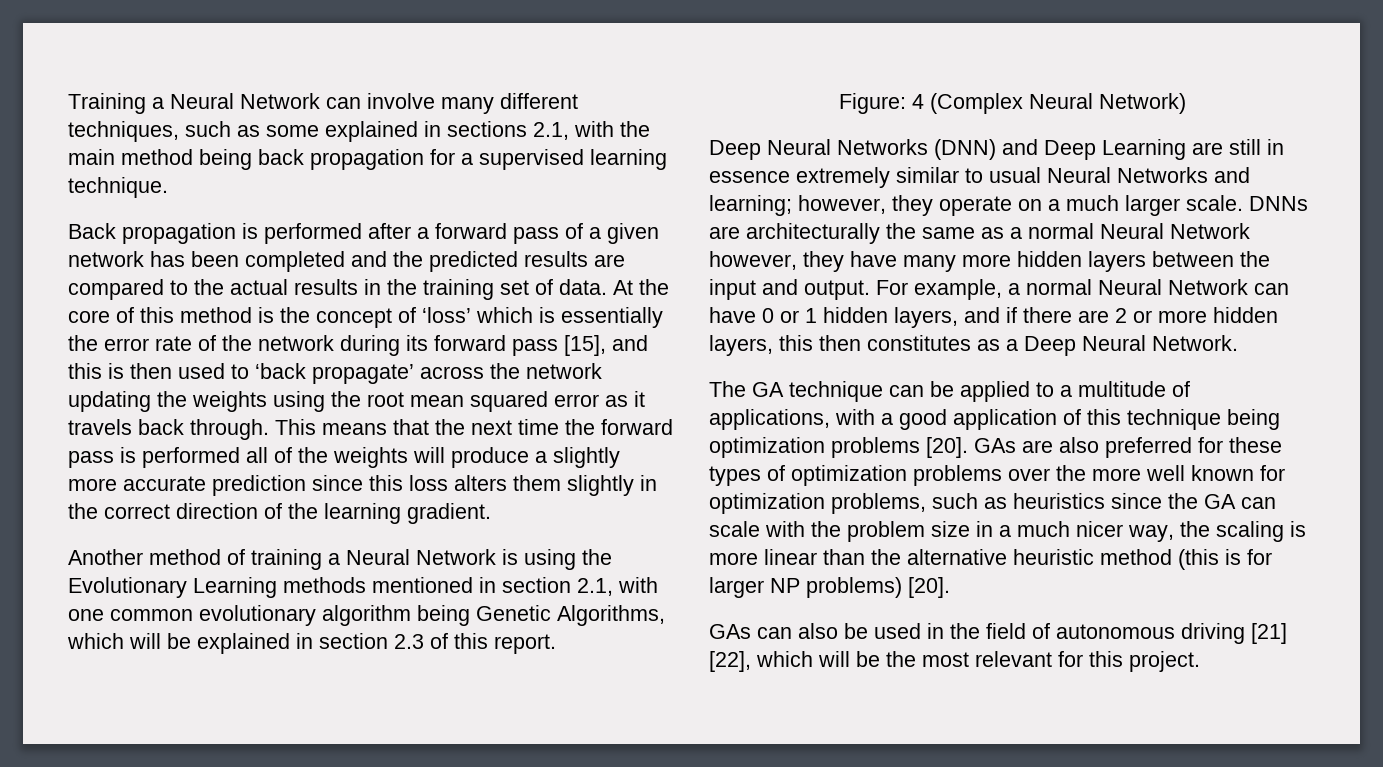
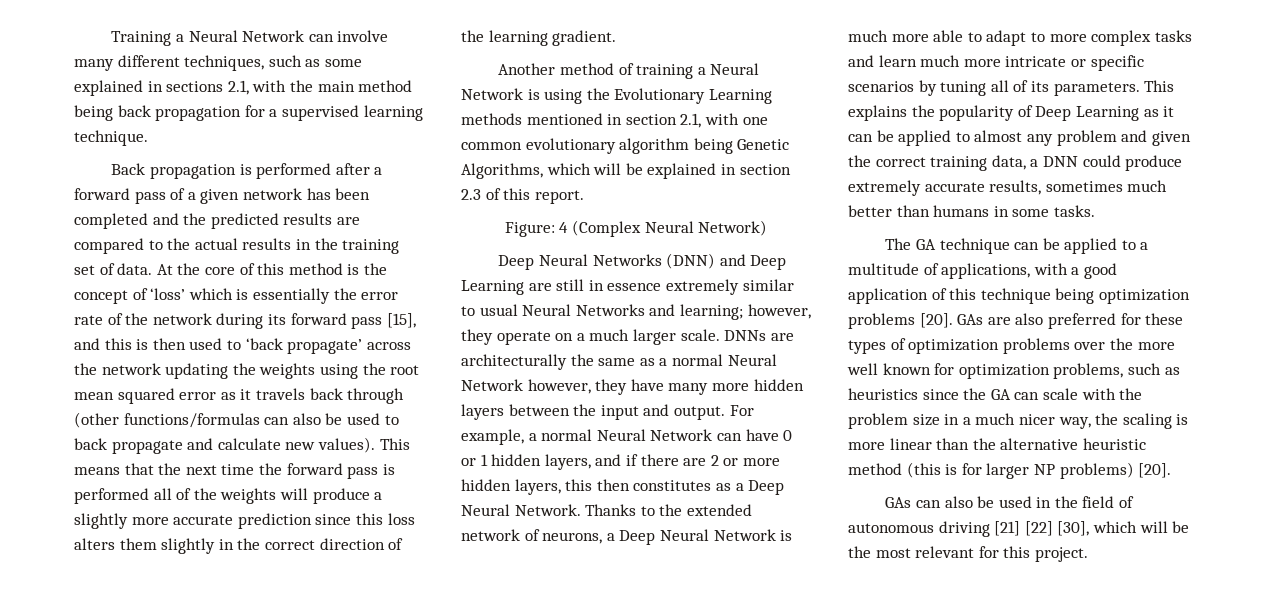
- At the core of this method is the concept of ‘loss’ which is essentially the error rate of the network during its forward pass [15], and this is then used to ‘back propagate’ across the network updating the weights using the root mean squared error as it travels back through.
+ At the core of this method is the concept of ‘loss’ which is essentially the error rate of the network during its forward pass [15], and this is then used to ‘back propagate’ across the network updating the weights using the root mean squared error as it travels back through (other functions/formulas can also be used to back propagate and calculate new values).
+ Thanks to the extended network of neurons, a Deep Neural Network is much more able to adapt to more complex tasks and learn much more intricate or specific scenarios by tuning all of its parameters. This explains the popularity of Deep Learning as it can be applied to almost any problem and given the correct training data, a DNN could produce extremely accurate results, sometimes much better than humans in some tasks.
- GAs can also be used in the field of autonomous driving [21] [22], which will be the most relevant for this project.
+ GAs can also be used in the field of autonomous driving [21] [22] [30], which will be the most relevant for this project.

